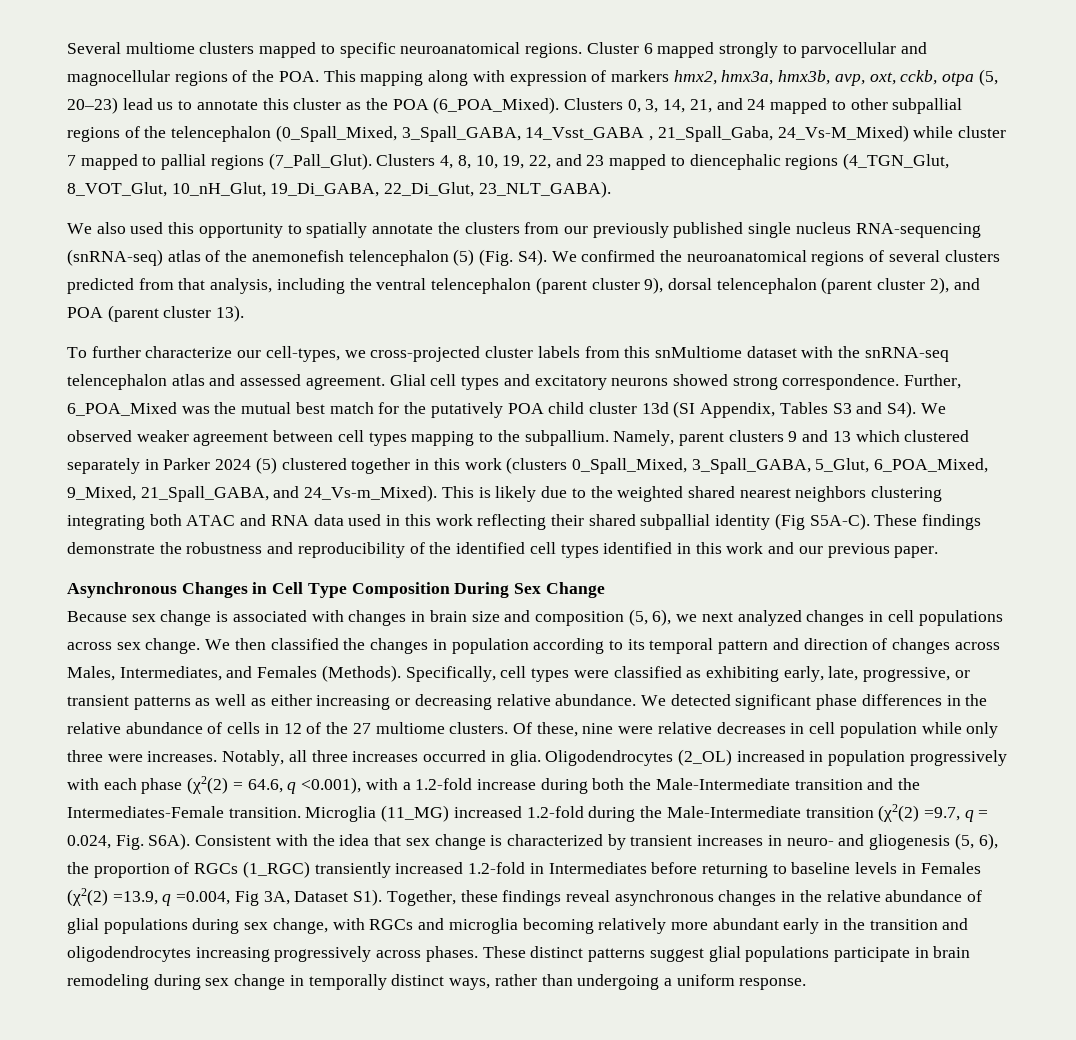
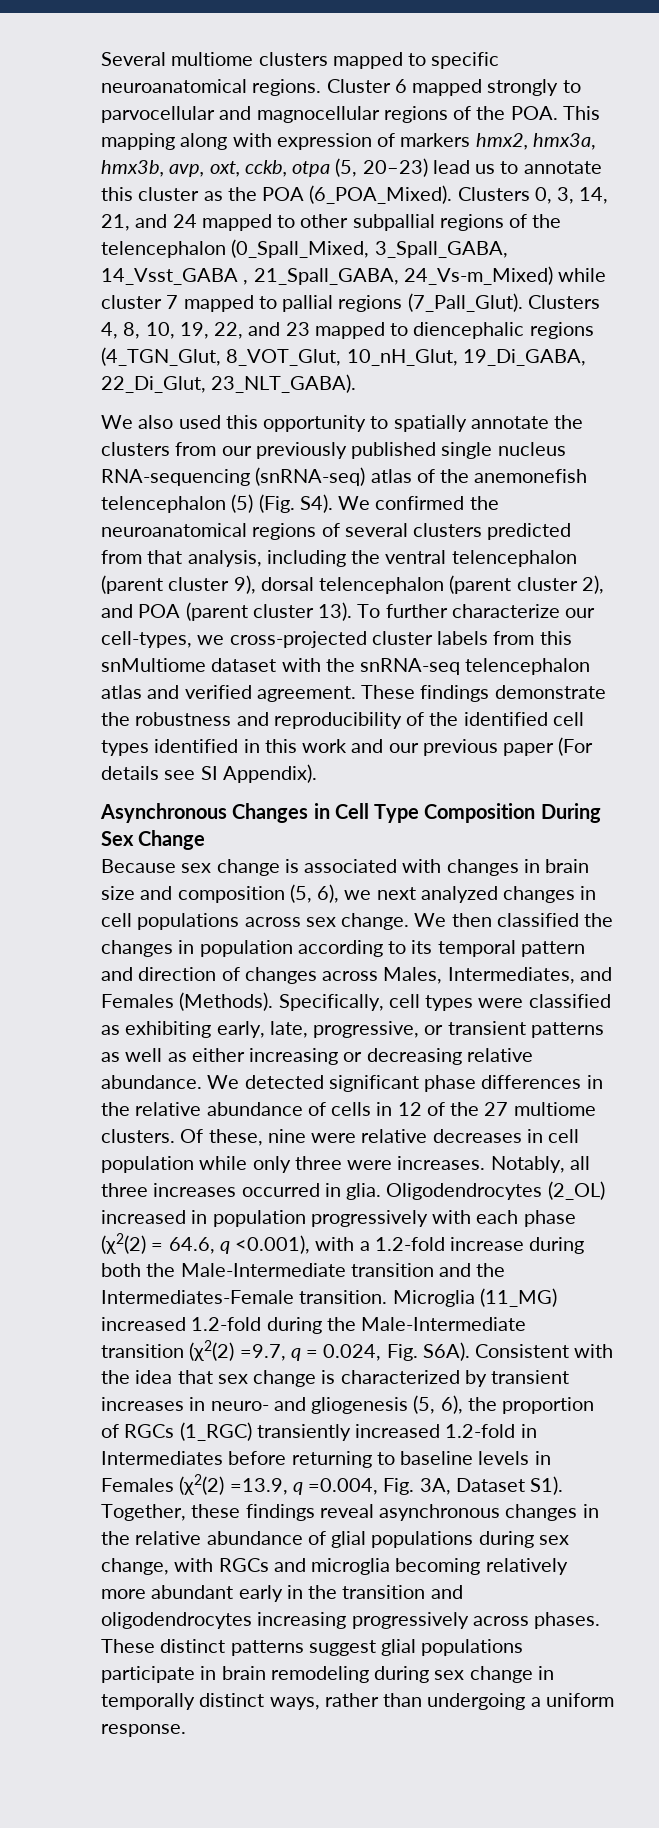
- Clusters 0, 3, 14, 21, and 24 mapped to other subpallial regions of the telencephalon (0_Spall_Mixed, 3_Spall_GABA, 14_Vsst_GABA , 21_Spall_Gaba, 24_Vs-M_Mixed) while cluster 7 mapped to pallial regions (7_Pall_Glut).
+ Clusters 0, 3, 14, 21, and 24 mapped to other subpallial regions of the telencephalon (0_Spall_Mixed, 3_Spall_GABA, 14_Vsst_GABA , 21_Spall_GABA, 24_Vs-m_Mixed) while cluster 7 mapped to pallial regions (7_Pall_Glut).
- We also used this opportunity to spatially annotate the clusters from our previously published single nucleus RNA-sequencing (snRNA-seq) atlas of the anemonefish telencephalon (5) (Fig. S4). We confirmed the neuroanatomical regions of several clusters predicted from that analysis, including the ventral telencephalon (parent cluster 9), dorsal telencephalon (parent cluster 2), and POA (parent cluster 13).
- To further characterize our cell-types, we cross-projected cluster labels from this snMultiome dataset with the snRNA-seq telencephalon atlas and assessed agreement. Glial cell types and excitatory neurons showed strong correspondence. Further, 6_POA_Mixed was the mutual best match for the putatively POA child cluster 13d (SI Appendix, Tables S3 and S4). We observed weaker agreement between cell types mapping to the subpallium. Namely, parent clusters 9 and 13 which clustered separately in Parker 2024 (5) clustered together in this work (clusters 0_Spall_Mixed, 3_Spall_GABA, 5_Glut, 6_POA_Mixed, 9_Mixed, 21_Spall_GABA, and 24_Vs-m_Mixed). This is likely due to the weighted shared nearest neighbors clustering integrating both ATAC and RNA data used in this work reflecting their shared subpallial identity (Fig S5A-C).
+ We also used this opportunity to spatially annotate the clusters from our previously published single nucleus RNA-sequencing (snRNA-seq) atlas of the anemonefish telencephalon (5) (Fig. S4). We confirmed the neuroanatomical regions of several clusters predicted from that analysis, including the ventral telencephalon (parent cluster 9), dorsal telencephalon (parent cluster 2), and POA (parent cluster 13). To further characterize our cell-types, we cross-projected cluster labels from this snMultiome dataset with the snRNA-seq telencephalon atlas and verified agreement.
- These findings demonstrate the robustness and reproducibility of the identified cell types identified in this work and our previous paper.
+ These findings demonstrate the robustness and reproducibility of the identified cell types identified in this work and our previous paper (For details see SI Appendix).
- Consistent with the idea that sex change is characterized by transient increases in neuro- and gliogenesis (5, 6), the proportion of RGCs (1_RGC) transiently increased 1.2-fold in Intermediates before returning to baseline levels in Females (χ2(2) =13.9, q =0.004, Fig 3A, Dataset S1). Together, these findings reveal asynchronous changes in the relative abundance of glial populations during sex change, with RGCs and microglia becoming relatively more abundant early in the transition and oligodendrocytes increasing progressively across phases.
+ Consistent with the idea that sex change is characterized by transient increases in neuro- and gliogenesis (5, 6), the proportion of RGCs (1_RGC) transiently increased 1.2-fold in Intermediates before returning to baseline levels in Females (χ2(2) =13.9, q =0.004, Fig. 3A, Dataset S1). Together, these findings reveal asynchronous changes in the relative abundance of glial populations during sex change, with RGCs and microglia becoming relatively more abundant early in the transition and oligodendrocytes increasing progressively across phases.

